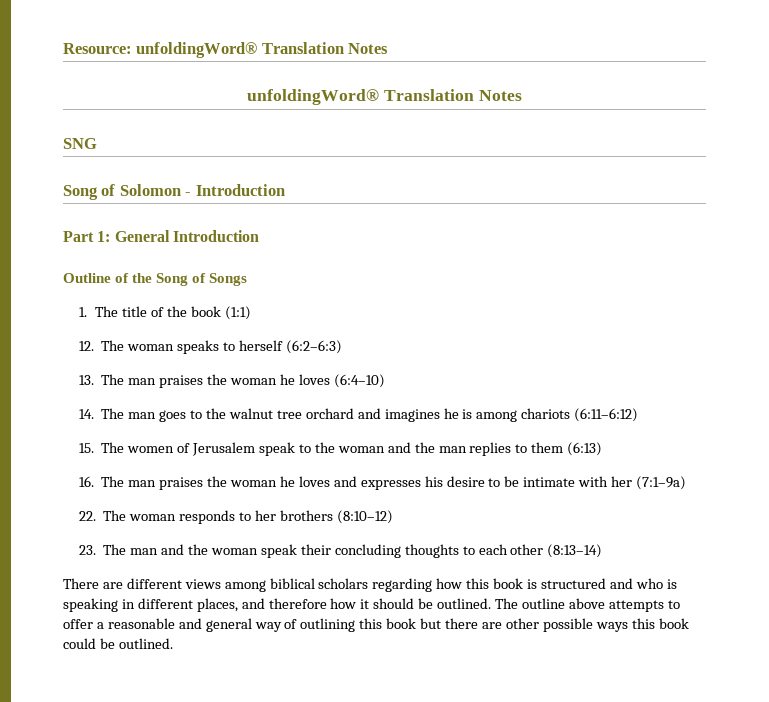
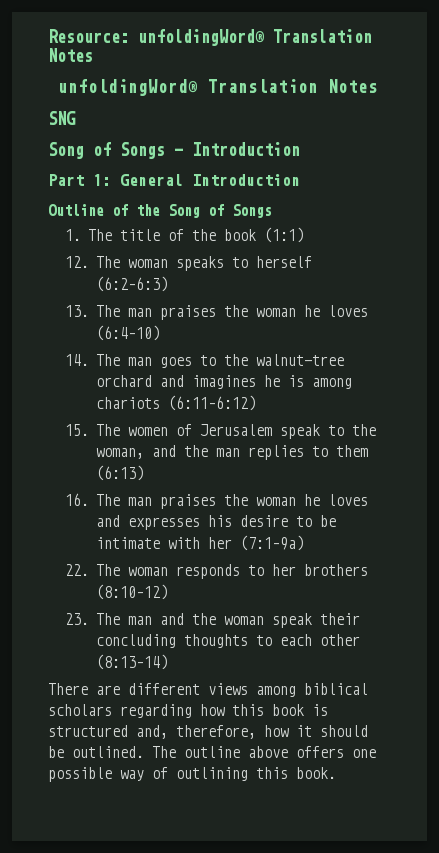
- Song of Solomon - Introduction
+ Song of Songs - Introduction
- 14. The man goes to the walnut tree orchard and imagines he is among chariots (6:11–6:12)
+ 14. The man goes to the walnut-tree orchard and imagines he is among chariots (6:11–6:12)
- 15. The women of Jerusalem speak to the woman and the man replies to them (6:13)
+ 15. The women of Jerusalem speak to the woman, and the man replies to them (6:13)
- There are different views among biblical scholars regarding how this book is structured and who is speaking in different places, and therefore how it should be outlined.
+ There are different views among biblical scholars regarding how this book is structured and, therefore, how it should be outlined.
- The outline above attempts to offer a reasonable and general way of outlining this book but there are other possible ways this book could be outlined.
+ The outline above offers one possible way of outlining this book.

